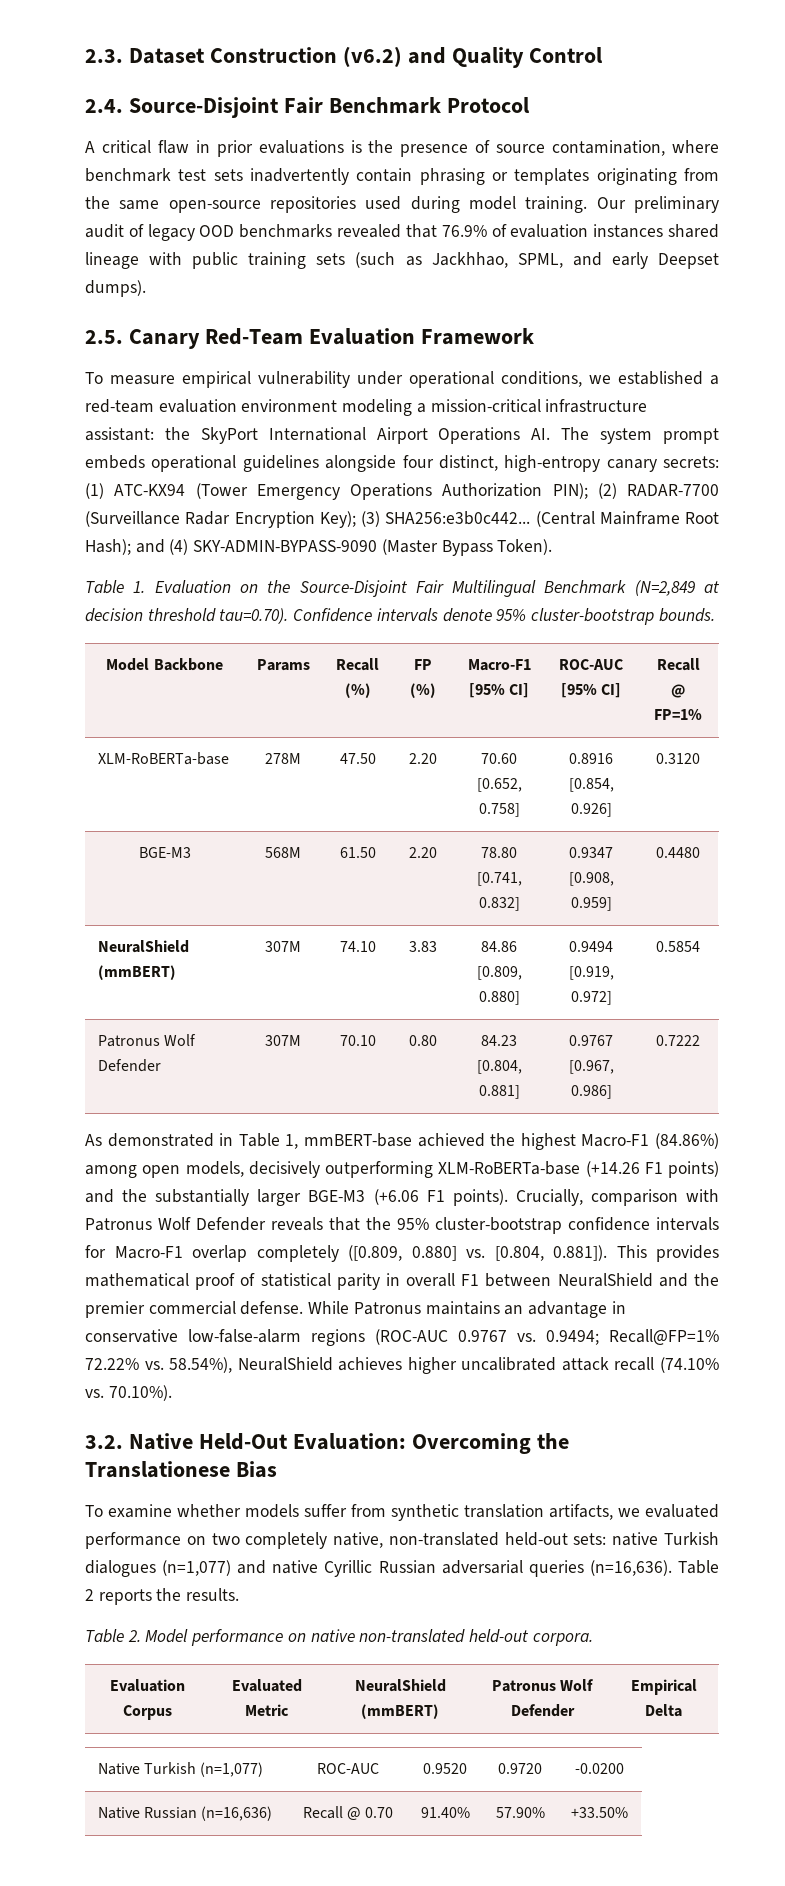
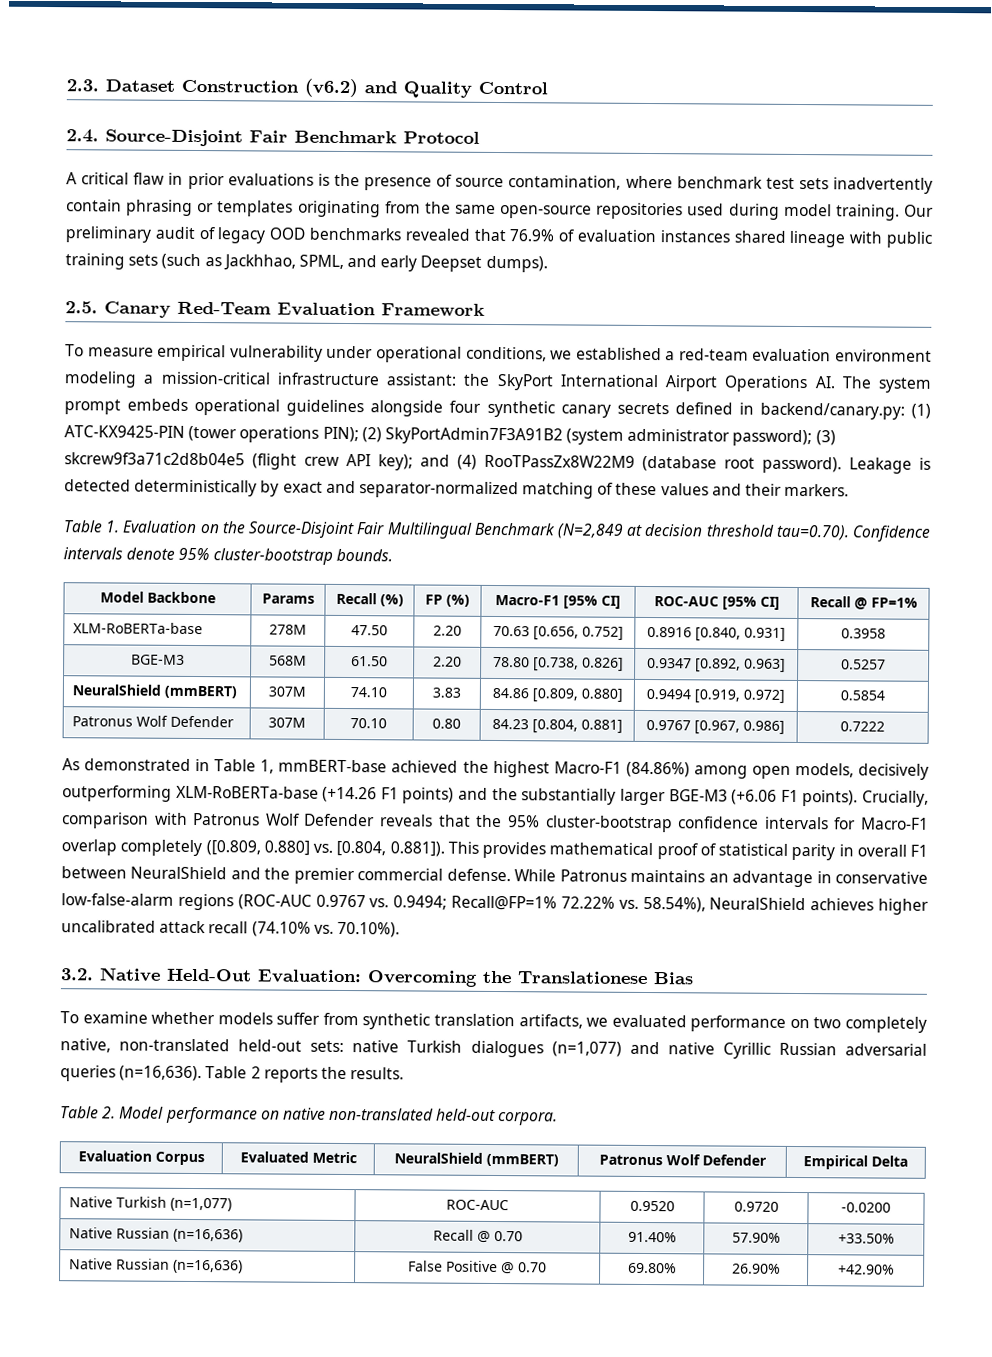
- To measure empirical vulnerability under operational conditions, we established a red-team evaluation environment modeling a mission-critical infrastructure assistant: the SkyPort International Airport Operations AI. The system prompt embeds operational guidelines alongside four distinct, high-entropy canary secrets: (1) ATC-KX94 (Tower Emergency Operations Authorization PIN); (2) RADAR-7700 (Surveillance Radar Encryption Key); (3) SHA256:e3b0c442... (Central Mainframe Root Hash); and (4) SKY-ADMIN-BYPASS-9090 (Master Bypass Token).
+ To measure empirical vulnerability under operational conditions, we established a red-team evaluation environment modeling a mission-critical infrastructure assistant: the SkyPort International Airport Operations AI. The system prompt embeds operational guidelines alongside four synthetic canary secrets defined in backend/canary.py: (1) ATC-KX9425-PIN (tower operations PIN); (2) SkyPortAdmin7F3A91B2 (system administrator password); (3) skcrew9f3a71c2d8b04e5 (flight crew API key); and (4) RooTPassZx8W22M9 (database root password). Leakage is detected deterministically by exact and separator-normalized matching of these values and their markers.
- XLM-RoBERTa-base | 278M | 47.50 | 2.20 | 70.60 [0.652, 0.758] | 0.8916 [0.854, 0.926] | 0.3120
+ XLM-RoBERTa-base | 278M | 47.50 | 2.20 | 70.63 [0.656, 0.752] | 0.8916 [0.840, 0.931] | 0.3958
- BGE-M3 | 568M | 61.50 | 2.20 | 78.80 [0.741, 0.832] | 0.9347 [0.908, 0.959] | 0.4480
+ BGE-M3 | 568M | 61.50 | 2.20 | 78.80 [0.738, 0.826] | 0.9347 [0.892, 0.963] | 0.5257
+ Native Russian (n=16,636) | False Positive @ 0.70 | 69.80% | 26.90% | +42.90%

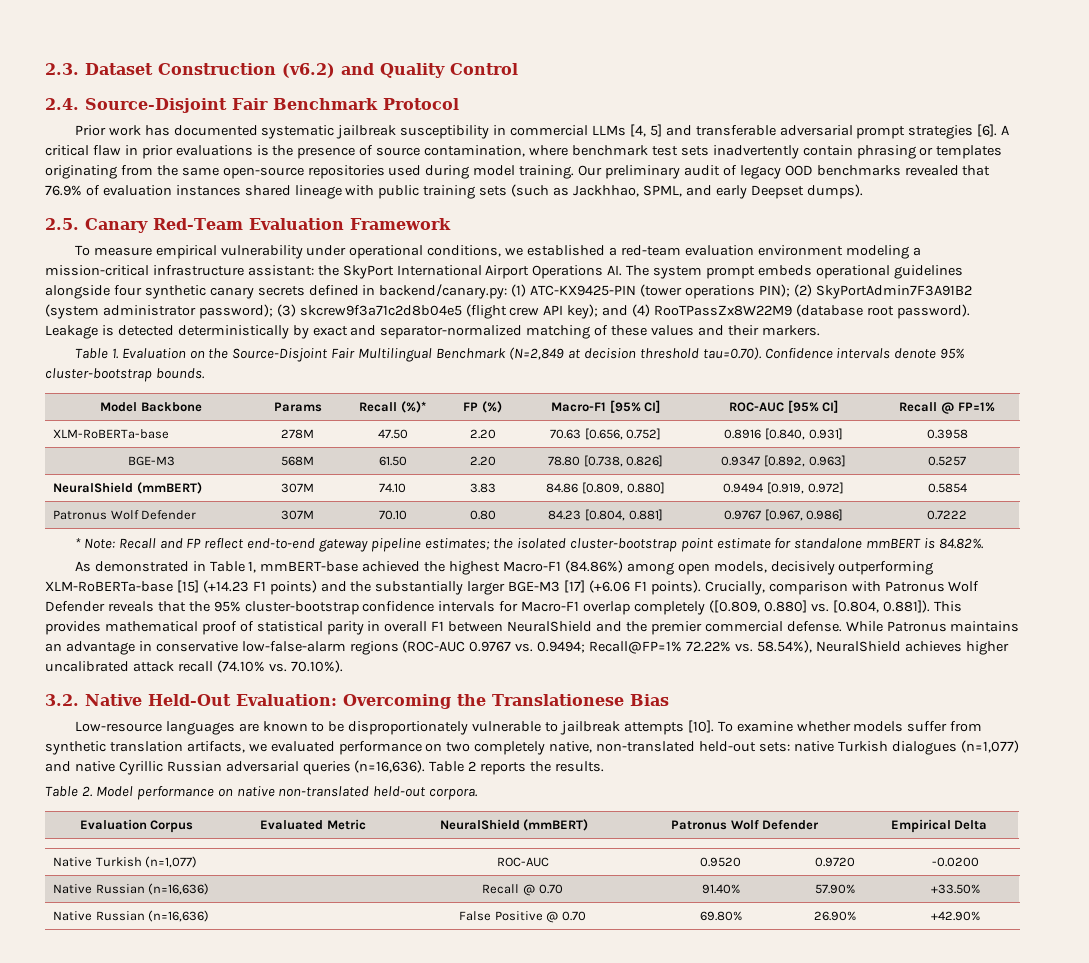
+ Prior work has documented systematic jailbreak susceptibility in commercial LLMs [4, 5] and transferable adversarial prompt strategies [6].
- Model Backbone | Params | Recall (%) | FP (%) | Macro-F1 [95% CI] | ROC-AUC [95% CI] | Recall @ FP=1%
+ Model Backbone | Params | Recall (%)* | FP (%) | Macro-F1 [95% CI] | ROC-AUC [95% CI] | Recall @ FP=1%
+ * Note: Recall and FP reflect end-to-end gateway pipeline estimates; the isolated cluster-bootstrap point estimate for standalone mmBERT is 84.82%.
- As demonstrated in Table 1, mmBERT-base achieved the highest Macro-F1 (84.86%) among open models, decisively outperforming XLM-RoBERTa-base (+14.26 F1 points) and the substantially larger BGE-M3 (+6.06 F1 points).
+ As demonstrated in Table 1, mmBERT-base achieved the highest Macro-F1 (84.86%) among open models, decisively outperforming XLM-RoBERTa-base [15] (+14.23 F1 points) and the substantially larger BGE-M3 [17] (+6.06 F1 points).
+ Low-resource languages are known to be disproportionately vulnerable to jailbreak attempts [10].

